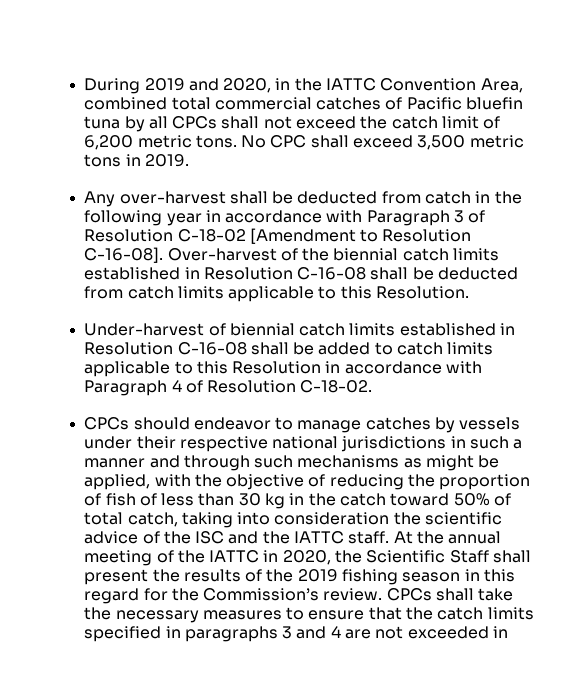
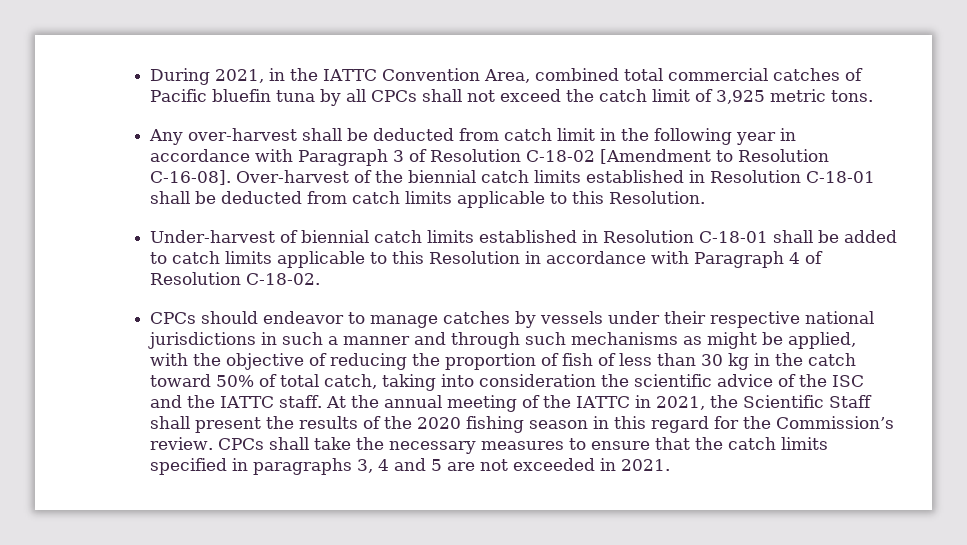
- During 2019 and 2020, in the IATTC Convention Area, combined total commercial catches of Pacific bluefin tuna by all CPCs shall not exceed the catch limit of 6,200 metric tons. No CPC shall exceed 3,500 metric tons in 2019.
+ During 2021, in the IATTC Convention Area, combined total commercial catches of Pacific bluefin tuna by all CPCs shall not exceed the catch limit of 3,925 metric tons.
- Any over-harvest shall be deducted from catch in the following year in accordance with Paragraph 3 of Resolution C-18-02 [Amendment to Resolution C-16-08].
+ Any over-harvest shall be deducted from catch limit in the following year in accordance with Paragraph 3 of Resolution C-18-02 [Amendment to Resolution C-16-08].
- Over-harvest of the biennial catch limits established in Resolution C-16-08 shall be deducted from catch limits applicable to this Resolution.
+ Over-harvest of the biennial catch limits established in Resolution C-18-01 shall be deducted from catch limits applicable to this Resolution.
- Under-harvest of biennial catch limits established in Resolution C-16-08 shall be added to catch limits applicable to this Resolution in accordance with Paragraph 4 of Resolution C-18-02.
+ Under-harvest of biennial catch limits established in Resolution C-18-01 shall be added to catch limits applicable to this Resolution in accordance with Paragraph 4 of Resolution C-18-02.
- At the annual meeting of the IATTC in 2020, the Scientific Staff shall present the results of the 2019 fishing season in this regard for the Commission’s review.
+ At the annual meeting of the IATTC in 2021, the Scientific Staff shall present the results of the 2020 fishing season in this regard for the Commission’s review.
- CPCs shall take the necessary measures to ensure that the catch limits specified in paragraphs 3 and 4 are not exceeded in
+ CPCs shall take the necessary measures to ensure that the catch limits specified in paragraphs 3, 4 and 5 are not exceeded in 2021.

